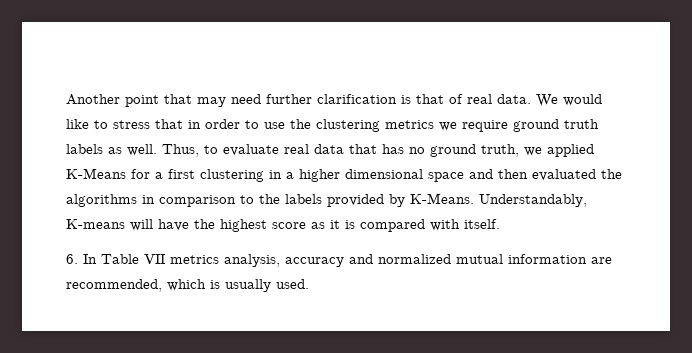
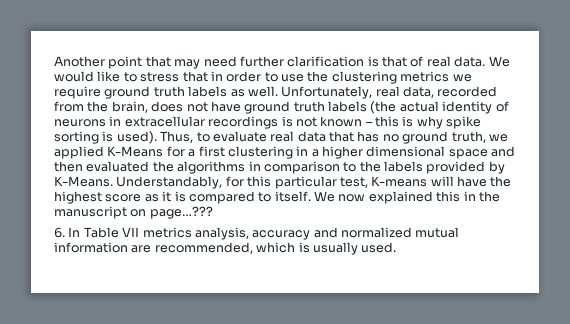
+ Unfortunately, real data, recorded from the brain, does not have ground truth labels (the actual identity of neurons in extracellular recordings is not known – this is why spike sorting is used).
- Understandably, K-means will have the highest score as it is compared with itself.
+ Understandably, for this particular test, K-means will have the highest score as it is compared to itself. We now explained this in the manuscript on page…???

